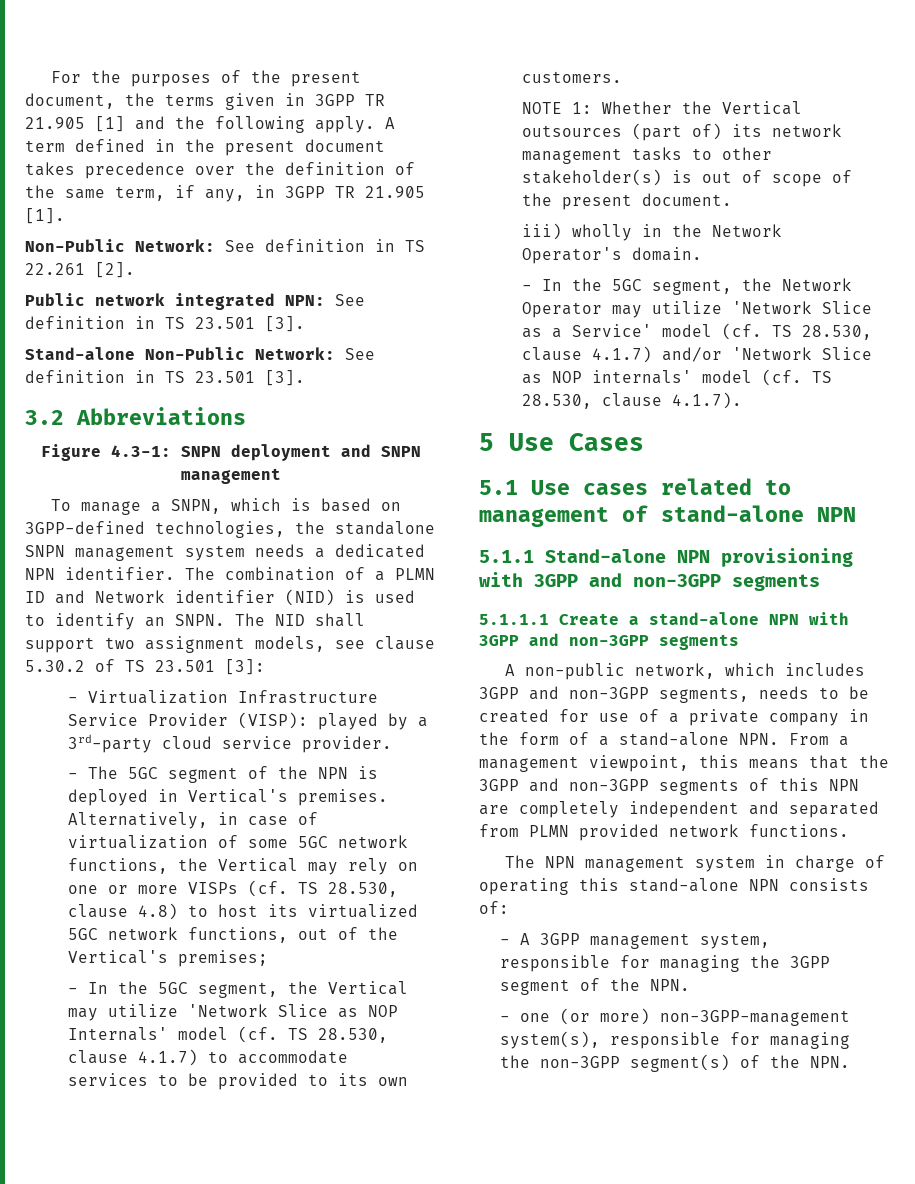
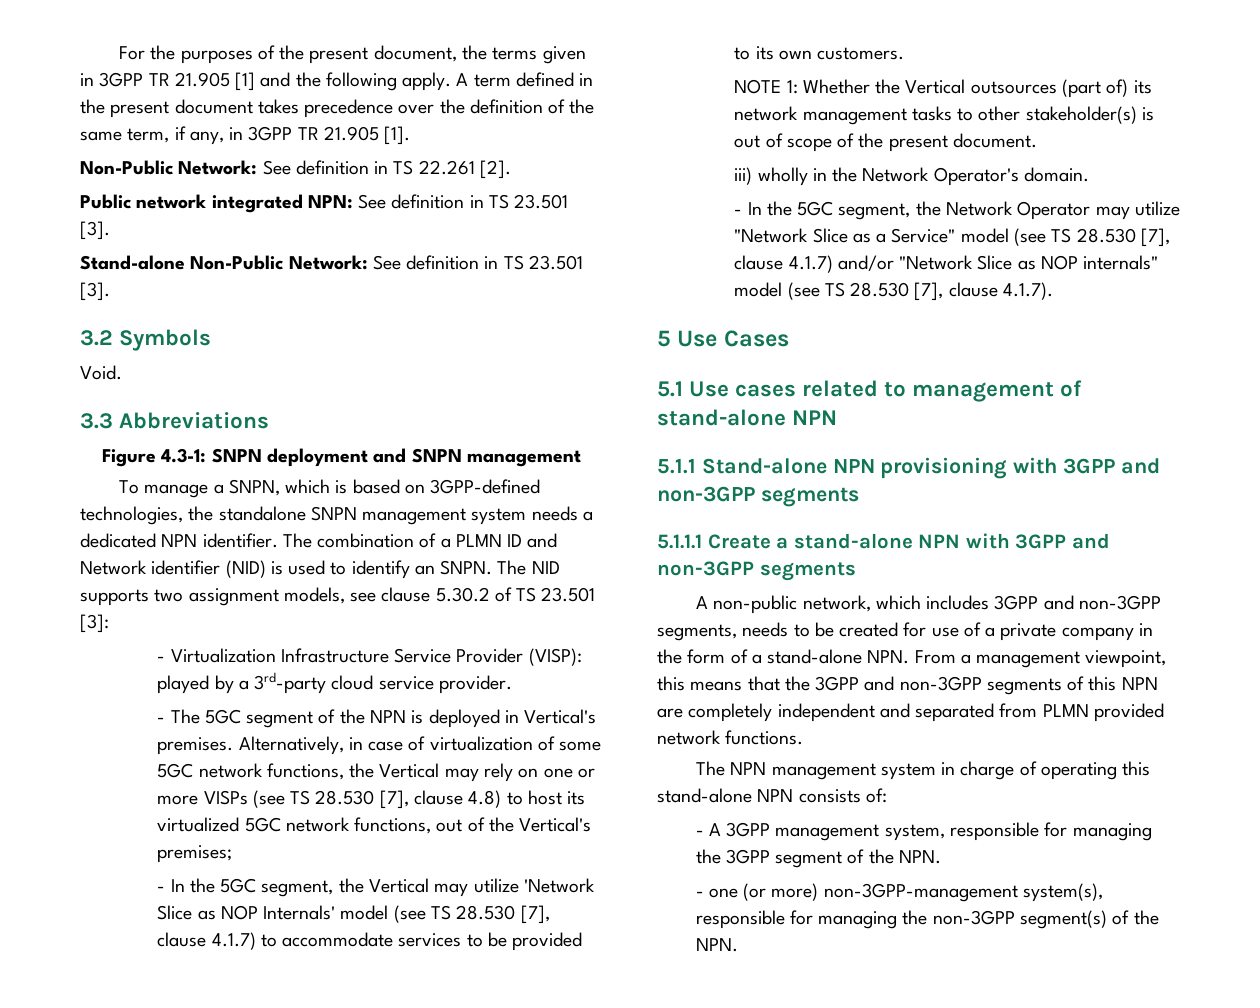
- 3.2 Abbreviations
+ 3.2 Symbols
+ Void.
+ 3.3 Abbreviations
- The NID shall support two assignment models, see clause 5.30.2 of TS 23.501 [3]:
+ The NID supports two assignment models, see clause 5.30.2 of TS 23.501 [3]:
- Alternatively, in case of virtualization of some 5GC network functions, the Vertical may rely on one or more VISPs (cf. TS 28.530, clause 4.8) to host its virtualized 5GC network functions, out of the Vertical's premises;
+ Alternatively, in case of virtualization of some 5GC network functions, the Vertical may rely on one or more VISPs (see TS 28.530 [7], clause 4.8) to host its virtualized 5GC network functions, out of the Vertical's premises;
- - In the 5GC segment, the Vertical may utilize 'Network Slice as NOP Internals' model (cf. TS 28.530, clause 4.1.7) to accommodate services to be provided to its own customers.
+ - In the 5GC segment, the Vertical may utilize 'Network Slice as NOP Internals' model (see TS 28.530 [7], clause 4.1.7) to accommodate services to be provided to its own customers.
- - In the 5GC segment, the Network Operator may utilize 'Network Slice as a Service' model (cf. TS 28.530, clause 4.1.7) and/or 'Network Slice as NOP internals' model (cf. TS 28.530, clause 4.1.7).
+ - In the 5GC segment, the Network Operator may utilize "Network Slice as a Service" model (see TS 28.530 [7], clause 4.1.7) and/or "Network Slice as NOP internals" model (see TS 28.530 [7], clause 4.1.7).

